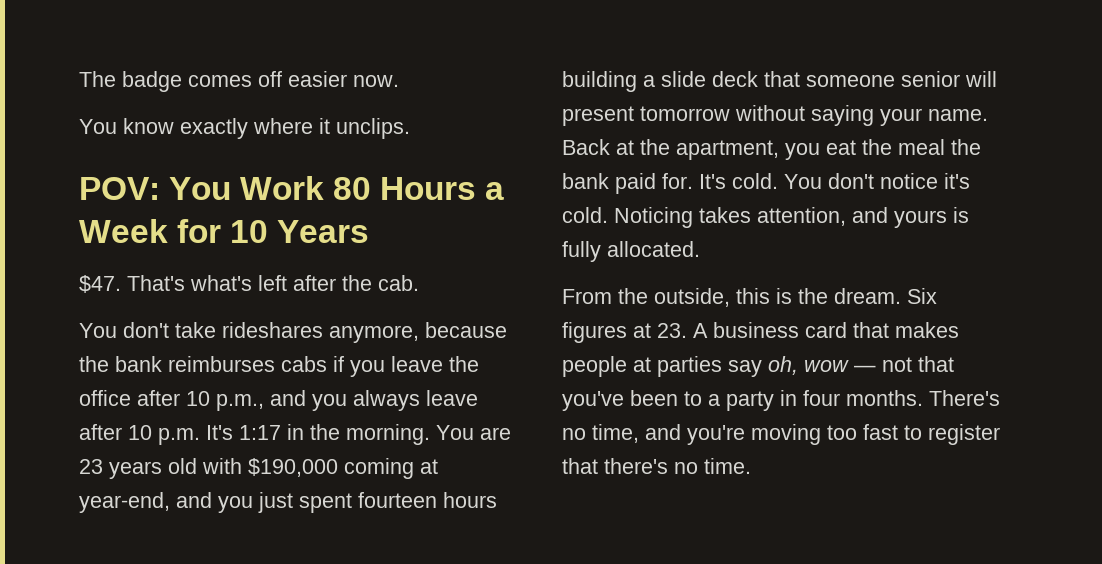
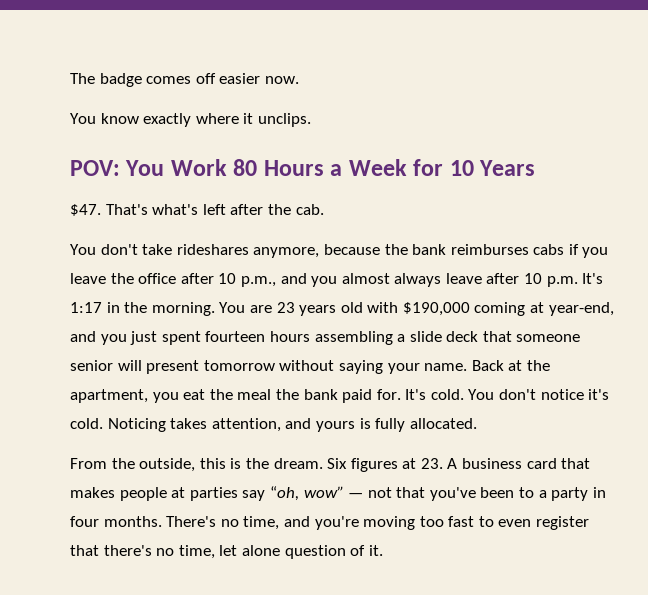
- You don't take rideshares anymore, because the bank reimburses cabs if you leave the office after 10 p.m., and you always leave after 10 p.m. It's 1:17 in the morning.
+ You don't take rideshares anymore, because the bank reimburses cabs if you leave the office after 10 p.m., and you almost always leave after 10 p.m. It's 1:17 in the morning.
- You are 23 years old with $190,000 coming at year-end, and you just spent fourteen hours building a slide deck that someone senior will present tomorrow without saying your name.
+ You are 23 years old with $190,000 coming at year-end, and you just spent fourteen hours assembling a slide deck that someone senior will present tomorrow without saying your name.
- Six figures at 23. A business card that makes people at parties say oh, wow — not that you've been to a party in four months.
+ Six figures at 23. A business card that makes people at parties say “oh, wow” — not that you've been to a party in four months.
- There's no time, and you're moving too fast to register that there's no time.
+ There's no time, and you're moving too fast to even register that there's no time, let alone question of it.

